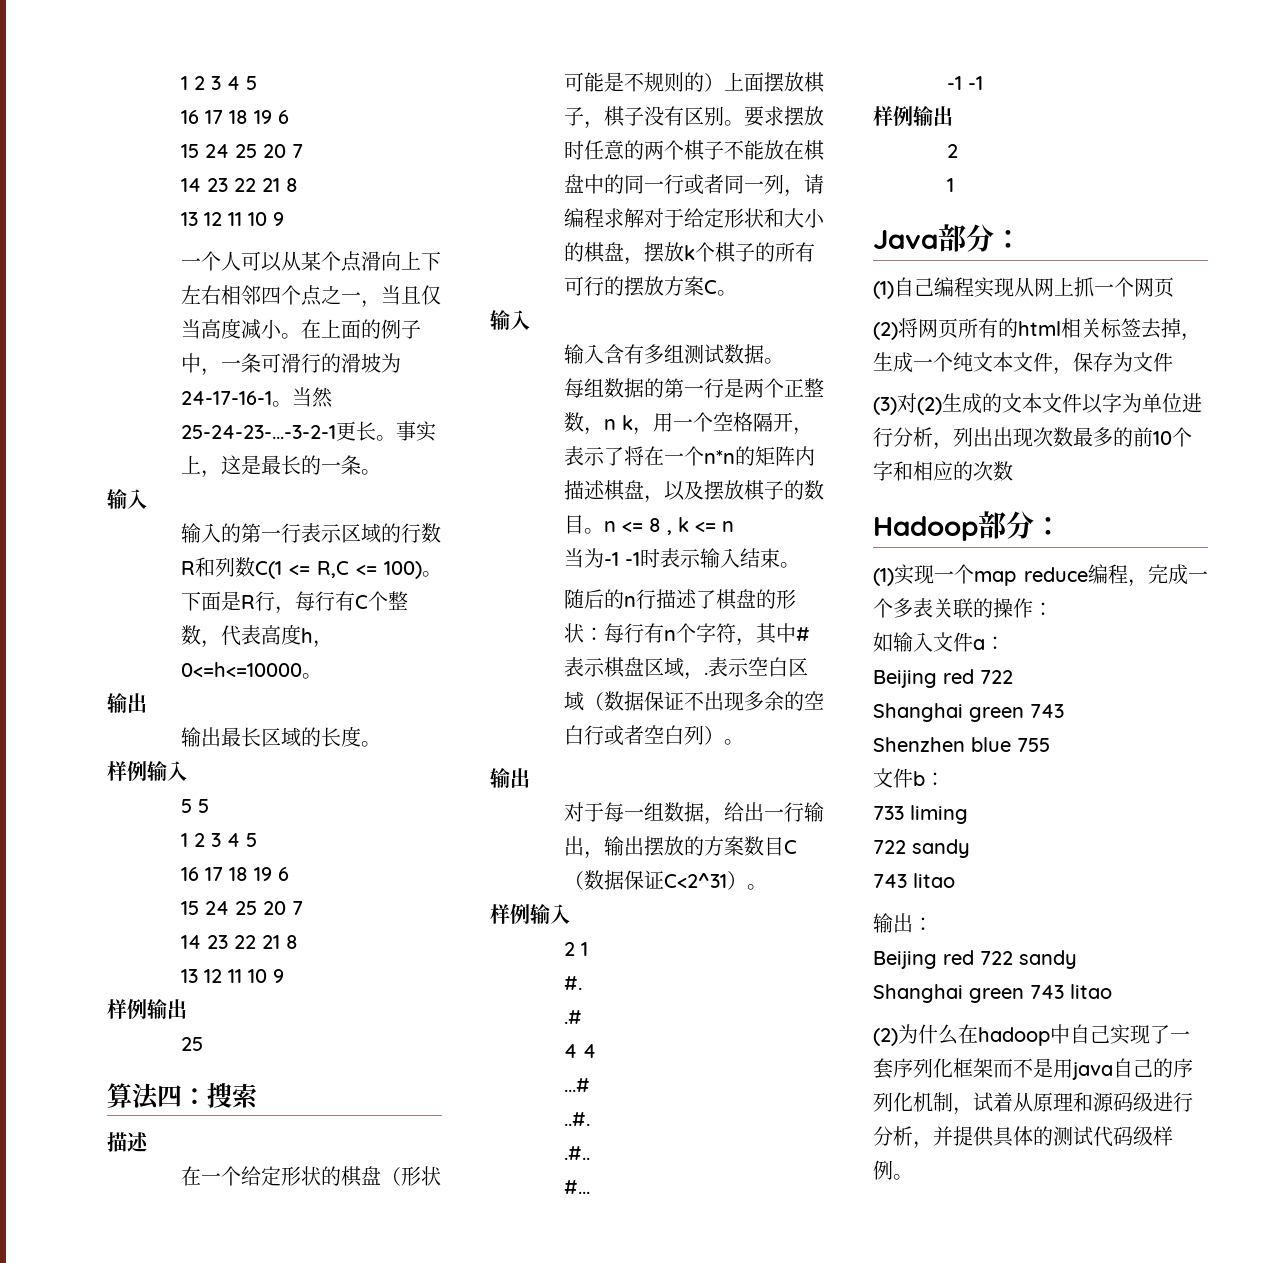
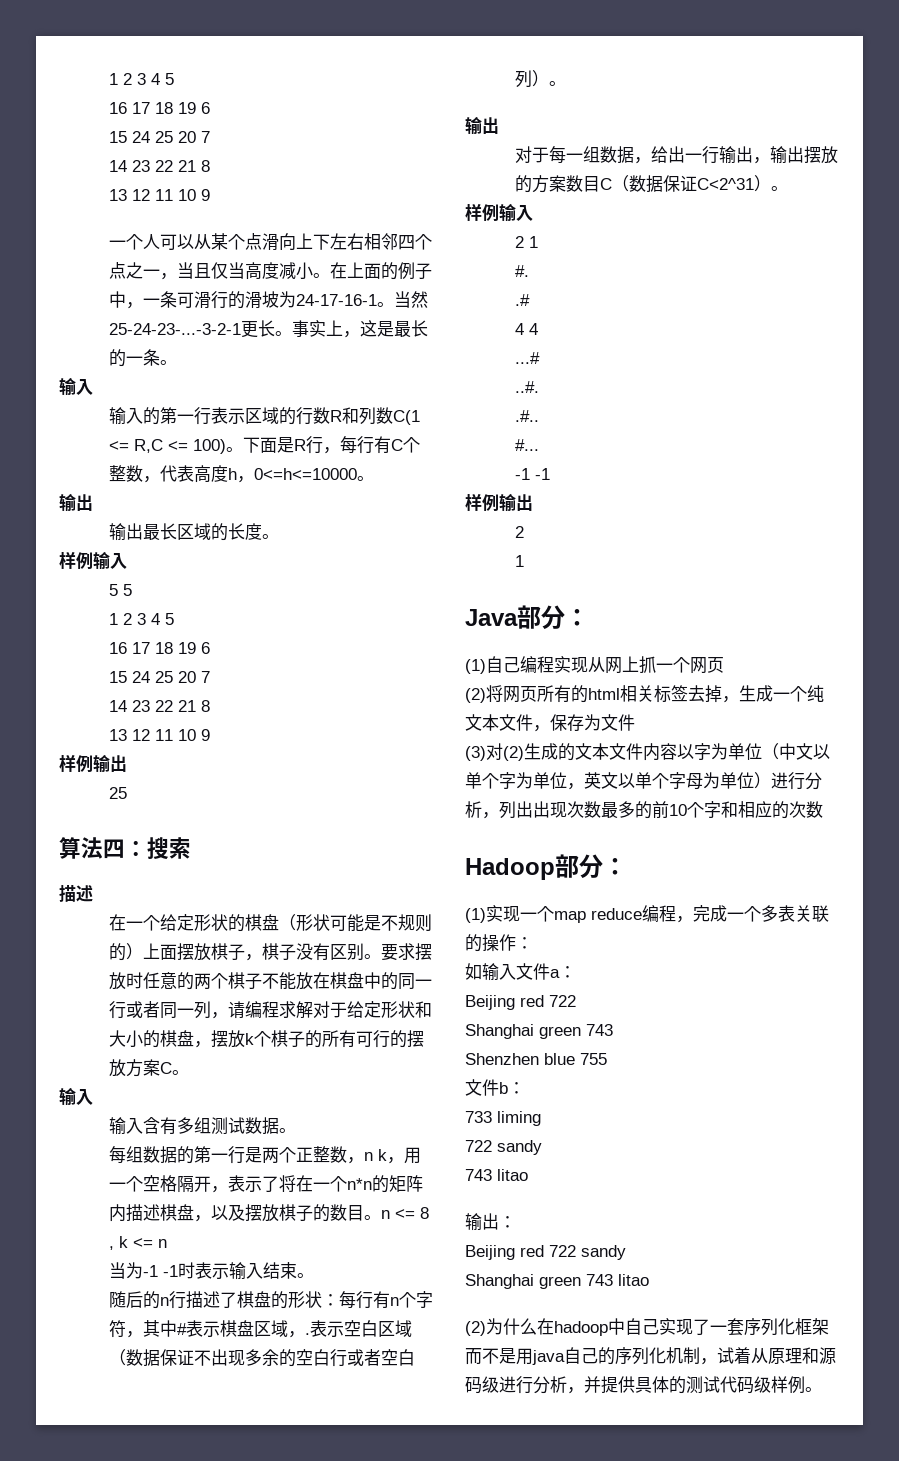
- (3)对(2)生成的文本文件以字为单位进行分析，列出出现次数最多的前10个字和相应的次数
+ (3)对(2)生成的文本文件内容以字为单位（中文以单个字为单位，英文以单个字母为单位）进行分析，列出出现次数最多的前10个字和相应的次数

